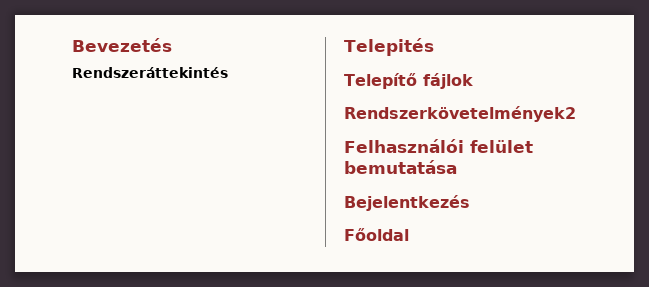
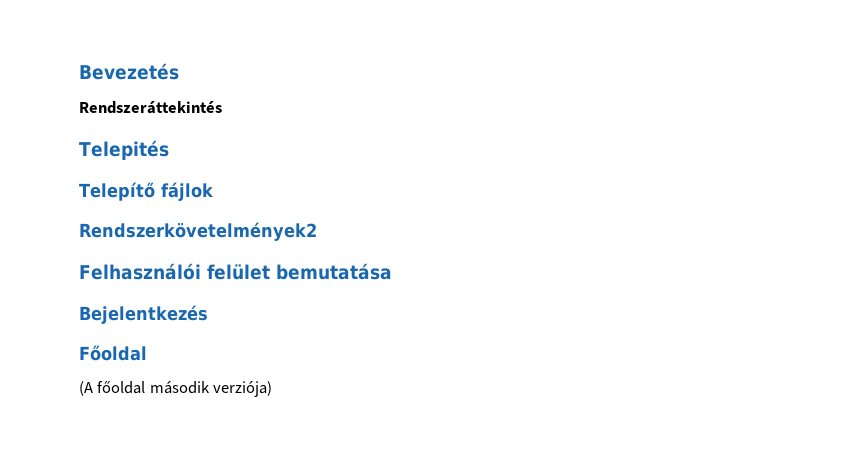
+ (A főoldal második verziója)

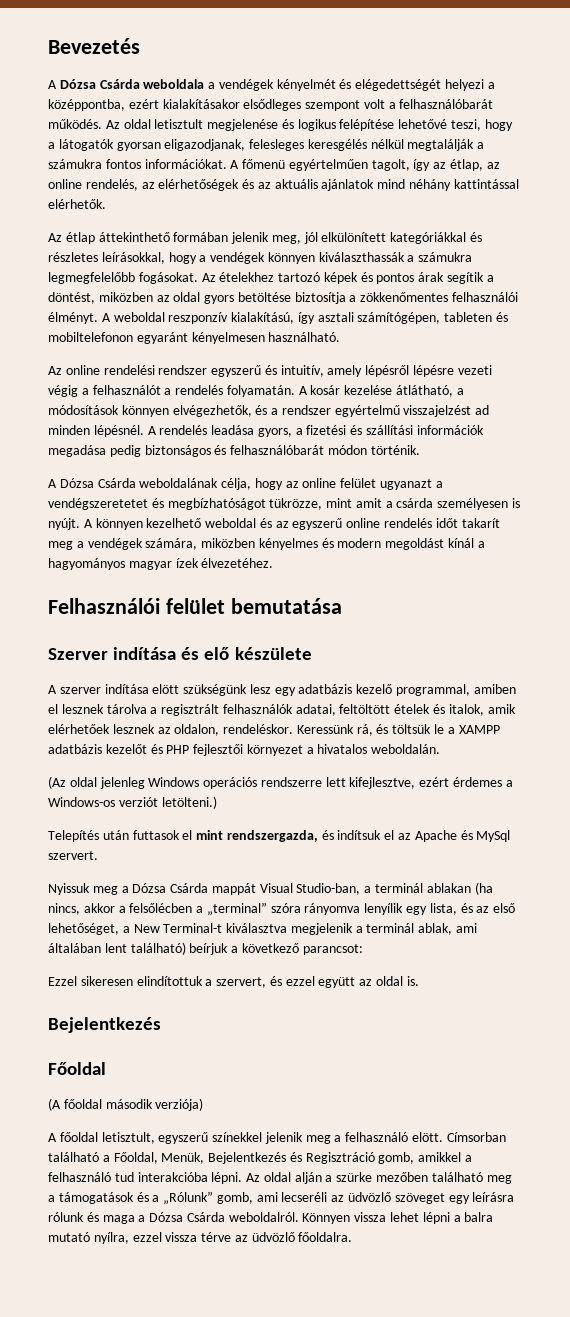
- Rendszeráttekintés
- Telepités
- Telepítő fájlok
- Rendszerkövetelmények2
+ A Dózsa Csárda weboldala a vendégek kényelmét és elégedettségét helyezi a középpontba, ezért kialakításakor elsődleges szempont volt a felhasználóbarát működés. Az oldal letisztult megjelenése és logikus felépítése lehetővé teszi, hogy a látogatók gyorsan eligazodjanak, felesleges keresgélés nélkül megtalálják a számukra fontos információkat. A főmenü egyértelműen tagolt, így az étlap, az online rendelés, az elérhetőségek és az aktuális ajánlatok mind néhány kattintással elérhetők.
+ Az étlap áttekinthető formában jelenik meg, jól elkülönített kategóriákkal és részletes leírásokkal, hogy a vendégek könnyen kiválaszthassák a számukra legmegfelelőbb fogásokat. Az ételekhez tartozó képek és pontos árak segítik a döntést, miközben az oldal gyors betöltése biztosítja a zökkenőmentes felhasználói élményt. A weboldal reszponzív kialakítású, így asztali számítógépen, tableten és mobiltelefonon egyaránt kényelmesen használható.
+ Az online rendelési rendszer egyszerű és intuitív, amely lépésről lépésre vezeti végig a felhasználót a rendelés folyamatán. A kosár kezelése átlátható, a módosítások könnyen elvégezhetők, és a rendszer egyértelmű visszajelzést ad minden lépésnél. A rendelés leadása gyors, a fizetési és szállítási információk megadása pedig biztonságos és felhasználóbarát módon történik.
+ A Dózsa Csárda weboldalának célja, hogy az online felület ugyanazt a vendégszeretetet és megbízhatóságot tükrözze, mint amit a csárda személyesen is nyújt. A könnyen kezelhető weboldal és az egyszerű online rendelés időt takarít meg a vendégek számára, miközben kényelmes és modern megoldást kínál a hagyományos magyar ízek élvezetéhez.
  Felhasználói felület bemutatása
+ Szerver indítása és elő készülete
+ A szerver indítása elött szükségünk lesz egy adatbázis kezelő programmal, amiben el lesznek tárolva a regisztrált felhasználók adatai, feltöltött ételek és italok, amik elérhetőek lesznek az oldalon, rendeléskor. Keressünk rá, és töltsük le a XAMPP adatbázis kezelőt és PHP fejlesztői környezet a hivatalos weboldalán.
+ (Az oldal jelenleg Windows operációs rendszerre lett kifejlesztve, ezért érdemes a Windows-os verziót letölteni.)
+ Telepítés után futtasok el mint rendszergazda, és indítsuk el az Apache és MySql szervert.
+ Nyissuk meg a Dózsa Csárda mappát Visual Studio-ban, a terminál ablakan (ha nincs, akkor a felsőlécben a „terminal” szóra rányomva lenyílik egy lista, és az első lehetőséget, a New Terminal-t kiválasztva megjelenik a terminál ablak, ami általában lent található) beírjuk a következő parancsot:
+ Ezzel sikeresen elindítottuk a szervert, és ezzel együtt az oldal is.
+ A főoldal letisztult, egyszerű színekkel jelenik meg a felhasználó elött. Címsorban található a Főoldal, Menük, Bejelentkezés és Regisztráció gomb, amikkel a felhasználó tud interakcióba lépni. Az oldal alján a szürke mezőben található meg a támogatások és a „Rólunk” gomb, ami lecseréli az üdvözlő szöveget egy leírásra rólunk és maga a Dózsa Csárda weboldalról. Könnyen vissza lehet lépni a balra mutató nyílra, ezzel vissza térve az üdvözlő főoldalra.

